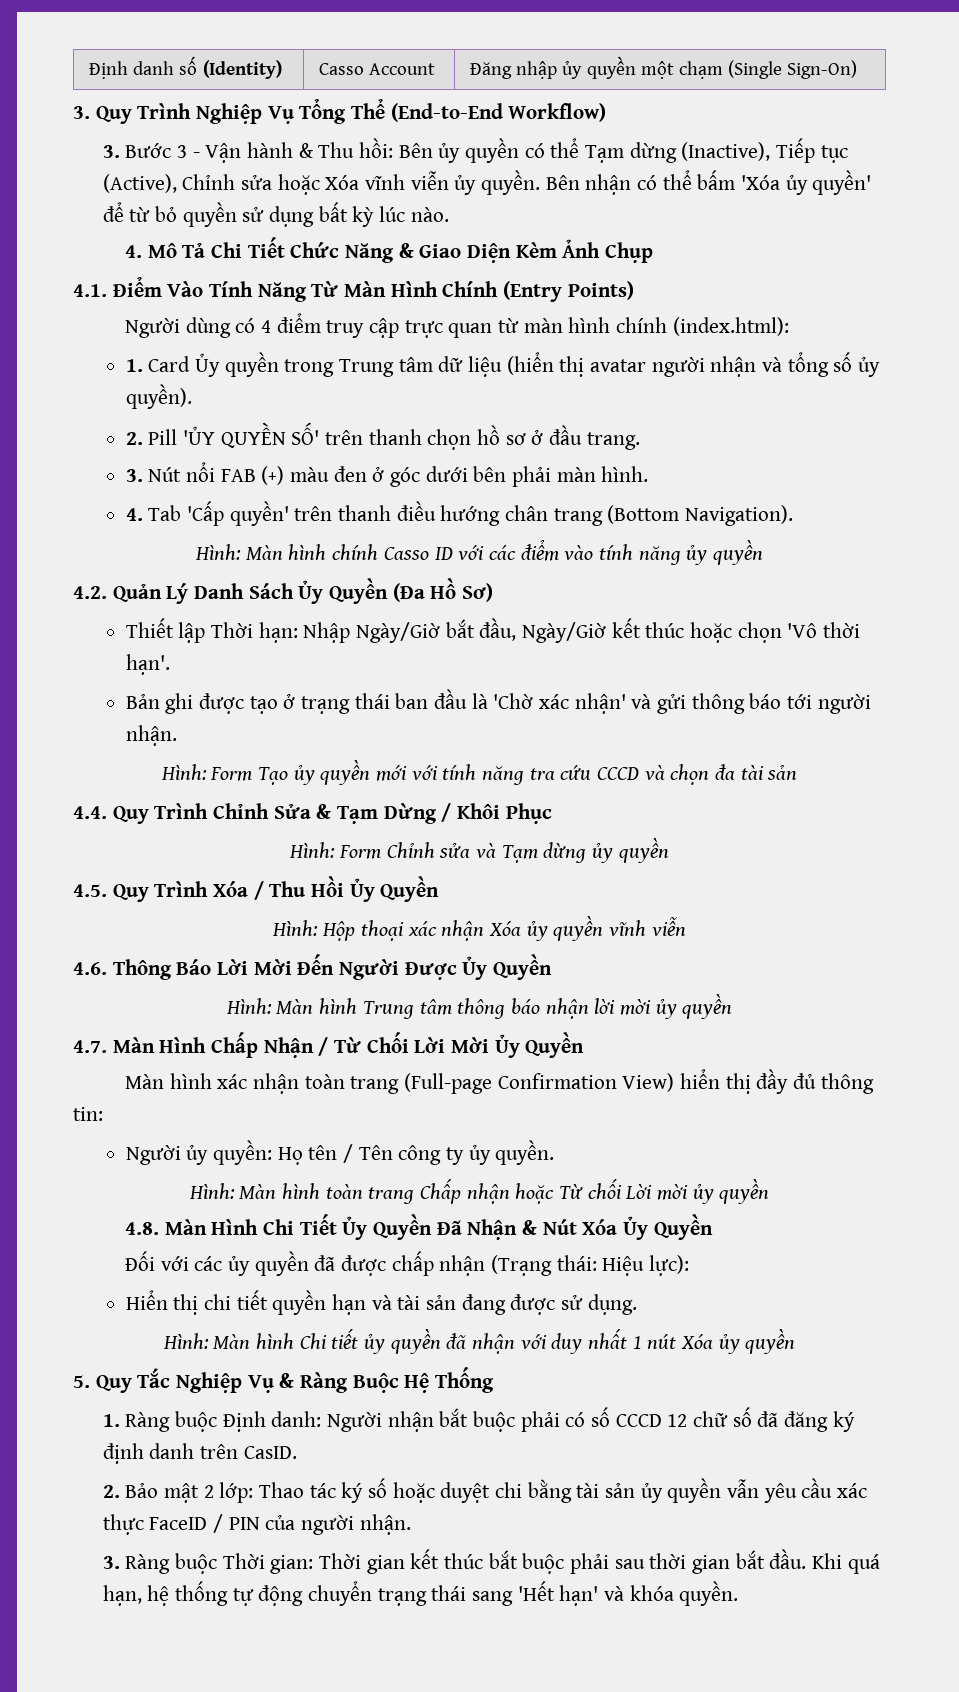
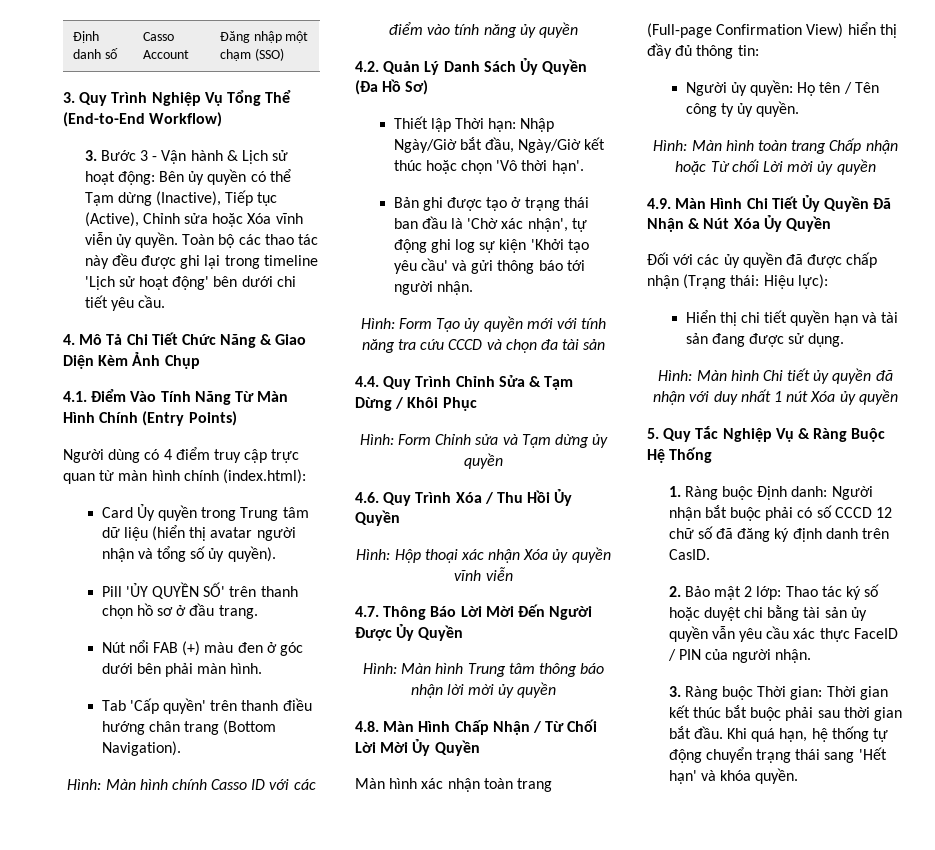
- Định danh số (Identity) | Casso Account | Đăng nhập ủy quyền một chạm (Single Sign-On)
+ Định danh số | Casso Account | Đăng nhập một chạm (SSO)
- 3. Bước 3 - Vận hành & Thu hồi: Bên ủy quyền có thể Tạm dừng (Inactive), Tiếp tục (Active), Chỉnh sửa hoặc Xóa vĩnh viễn ủy quyền.
+ 3. Bước 3 - Vận hành & Lịch sử hoạt động: Bên ủy quyền có thể Tạm dừng (Inactive), Tiếp tục (Active), Chỉnh sửa hoặc Xóa vĩnh viễn ủy quyền.
- Bên nhận có thể bấm 'Xóa ủy quyền' để từ bỏ quyền sử dụng bất kỳ lúc nào.
+ Toàn bộ các thao tác này đều được ghi lại trong timeline 'Lịch sử hoạt động' bên dưới chi tiết yêu cầu.
- 1. Card Ủy quyền trong Trung tâm dữ liệu (hiển thị avatar người nhận và tổng số ủy quyền).
+ Card Ủy quyền trong Trung tâm dữ liệu (hiển thị avatar người nhận và tổng số ủy quyền).
- 2. Pill 'ỦY QUYỀN SỐ' trên thanh chọn hồ sơ ở đầu trang.
+ Pill 'ỦY QUYỀN SỐ' trên thanh chọn hồ sơ ở đầu trang.
- 3. Nút nổi FAB (+) màu đen ở góc dưới bên phải màn hình.
+ Nút nổi FAB (+) màu đen ở góc dưới bên phải màn hình.
- 4. Tab 'Cấp quyền' trên thanh điều hướng chân trang (Bottom Navigation).
+ Tab 'Cấp quyền' trên thanh điều hướng chân trang (Bottom Navigation).
- Bản ghi được tạo ở trạng thái ban đầu là 'Chờ xác nhận' và gửi thông báo tới người nhận.
+ Bản ghi được tạo ở trạng thái ban đầu là 'Chờ xác nhận', tự động ghi log sự kiện 'Khởi tạo yêu cầu' và gửi thông báo tới người nhận.
- 4.5. Quy Trình Xóa / Thu Hồi Ủy Quyền
+ 4.6. Quy Trình Xóa / Thu Hồi Ủy Quyền
- 4.6. Thông Báo Lời Mời Đến Người Được Ủy Quyền
+ 4.7. Thông Báo Lời Mời Đến Người Được Ủy Quyền
- 4.7. Màn Hình Chấp Nhận / Từ Chối Lời Mời Ủy Quyền
+ 4.8. Màn Hình Chấp Nhận / Từ Chối Lời Mời Ủy Quyền
- 4.8. Màn Hình Chi Tiết Ủy Quyền Đã Nhận & Nút Xóa Ủy Quyền
+ 4.9. Màn Hình Chi Tiết Ủy Quyền Đã Nhận & Nút Xóa Ủy Quyền

